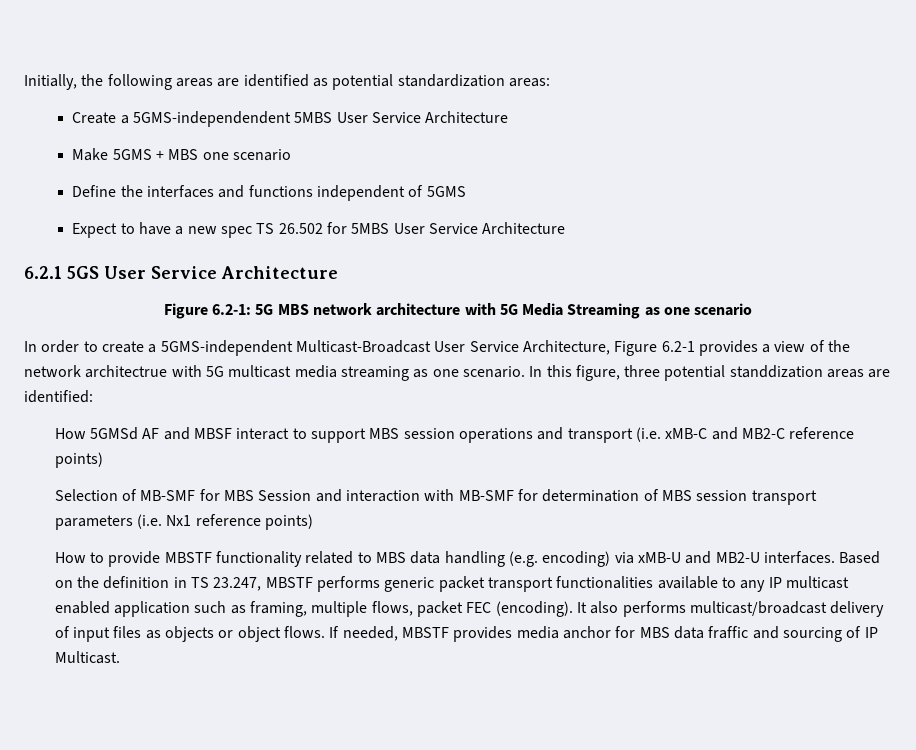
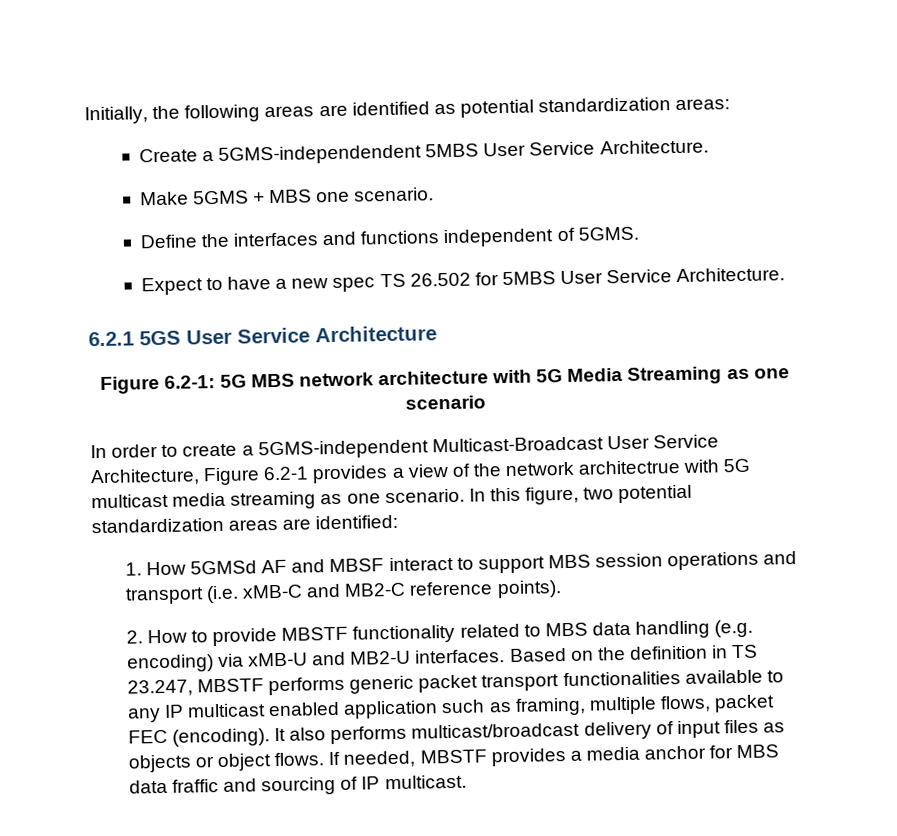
- Create a 5GMS-independendent 5MBS User Service Architecture
+ Create a 5GMS-independendent 5MBS User Service Architecture.
- Make 5GMS + MBS one scenario
+ Make 5GMS + MBS one scenario.
- Define the interfaces and functions independent of 5GMS
+ Define the interfaces and functions independent of 5GMS.
- Expect to have a new spec TS 26.502 for 5MBS User Service Architecture
+ Expect to have a new spec TS 26.502 for 5MBS User Service Architecture.
- In this figure, three potential standdization areas are identified:
+ In this figure, two potential standardization areas are identified:
- How 5GMSd AF and MBSF interact to support MBS session operations and transport (i.e. xMB-C and MB2-C reference points)
- Selection of MB-SMF for MBS Session and interaction with MB-SMF for determination of MBS session transport parameters (i.e. Nx1 reference points)
- How to provide MBSTF functionality related to MBS data handling (e.g. encoding) via xMB-U and MB2-U interfaces.
+ 1. How 5GMSd AF and MBSF interact to support MBS session operations and transport (i.e. xMB-C and MB2-C reference points).
+ 2. How to provide MBSTF functionality related to MBS data handling (e.g. encoding) via xMB-U and MB2-U interfaces.
- If needed, MBSTF provides media anchor for MBS data fraffic and sourcing of IP Multicast.
+ If needed, MBSTF provides a media anchor for MBS data fraffic and sourcing of IP multicast.

